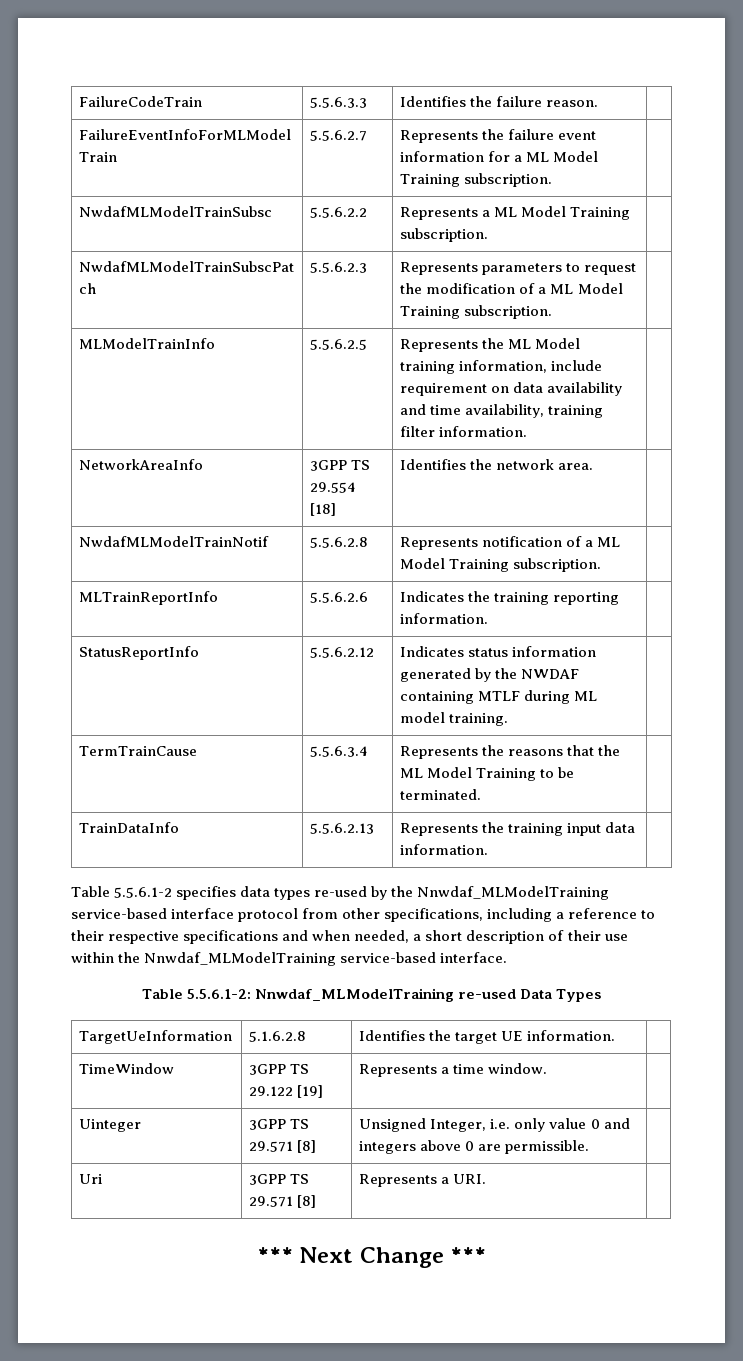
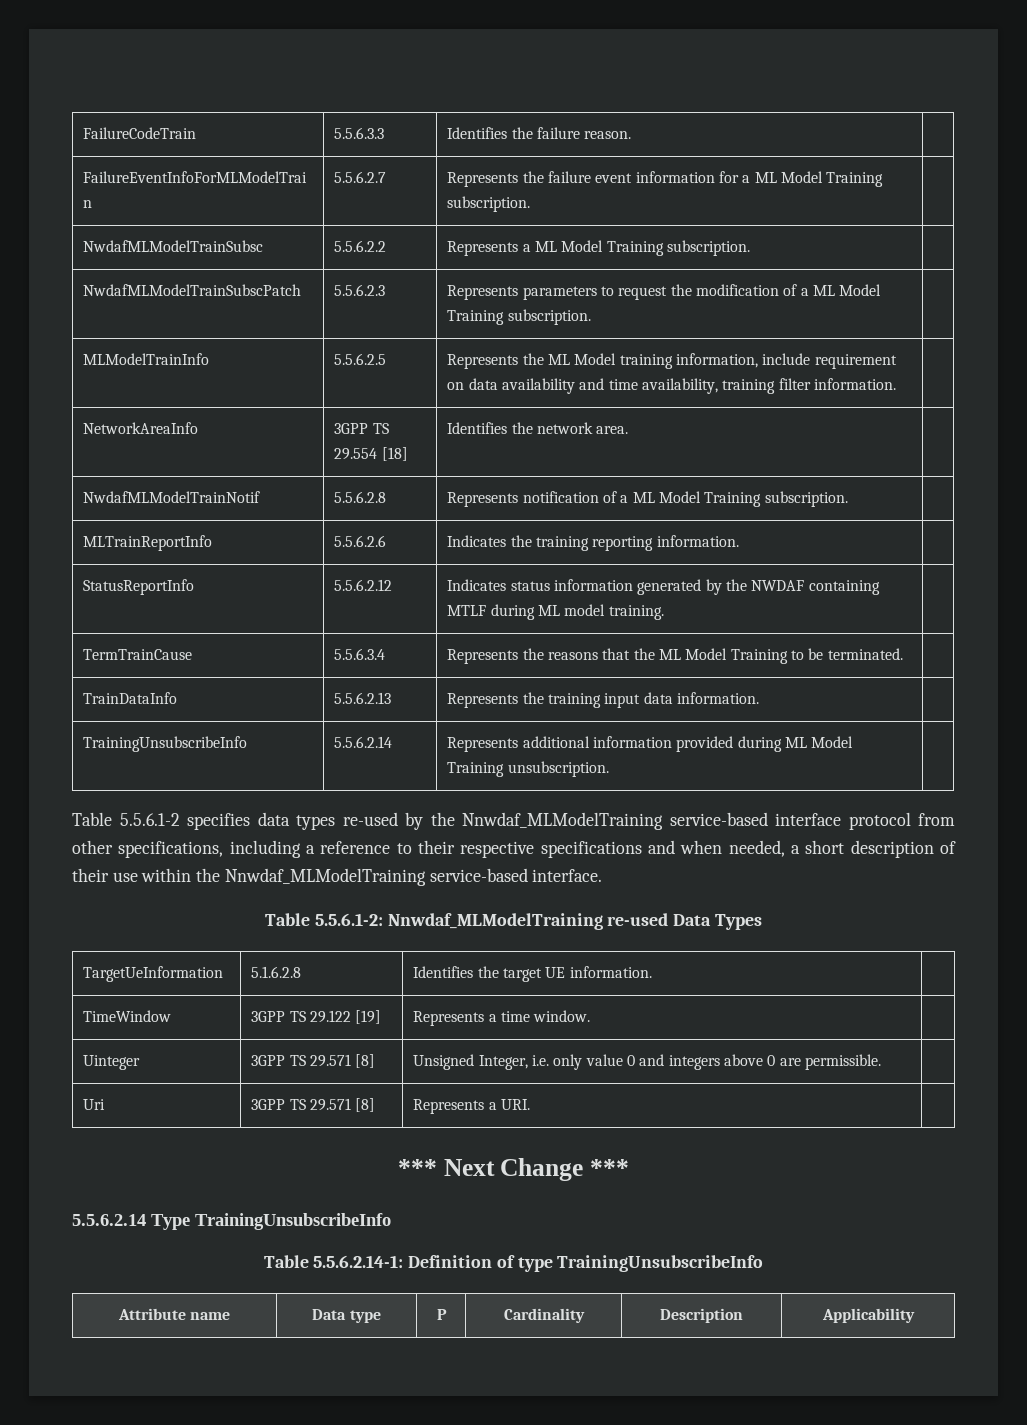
+ TrainingUnsubscribeInfo | 5.5.6.2.14 | Represents additional information provided during ML Model Training unsubscription. |
+ 5.5.6.2.14 Type TrainingUnsubscribeInfo
+ Table 5.5.6.2.14-1: Definition of type TrainingUnsubscribeInfo
+ Attribute name | Data type | P | Cardinality | Description | Applicability

